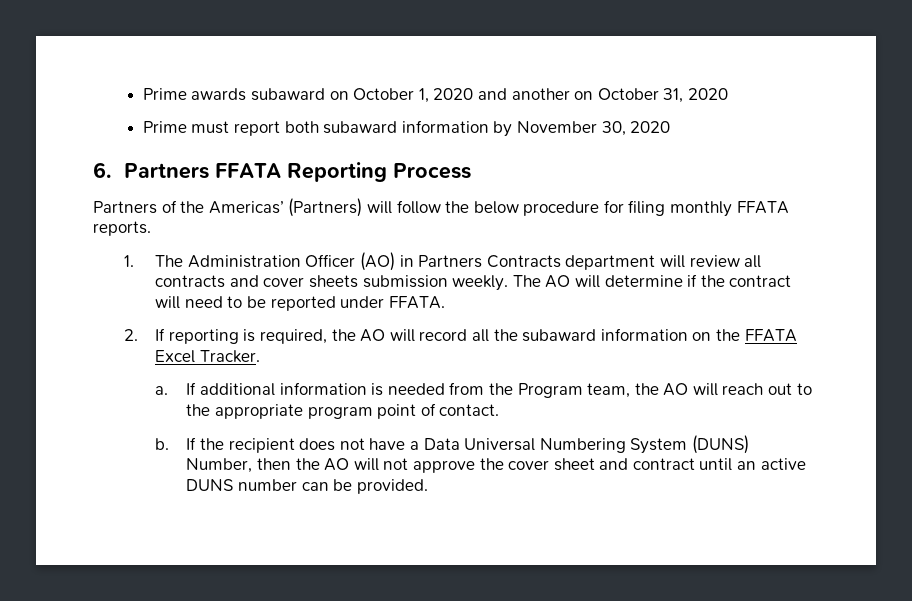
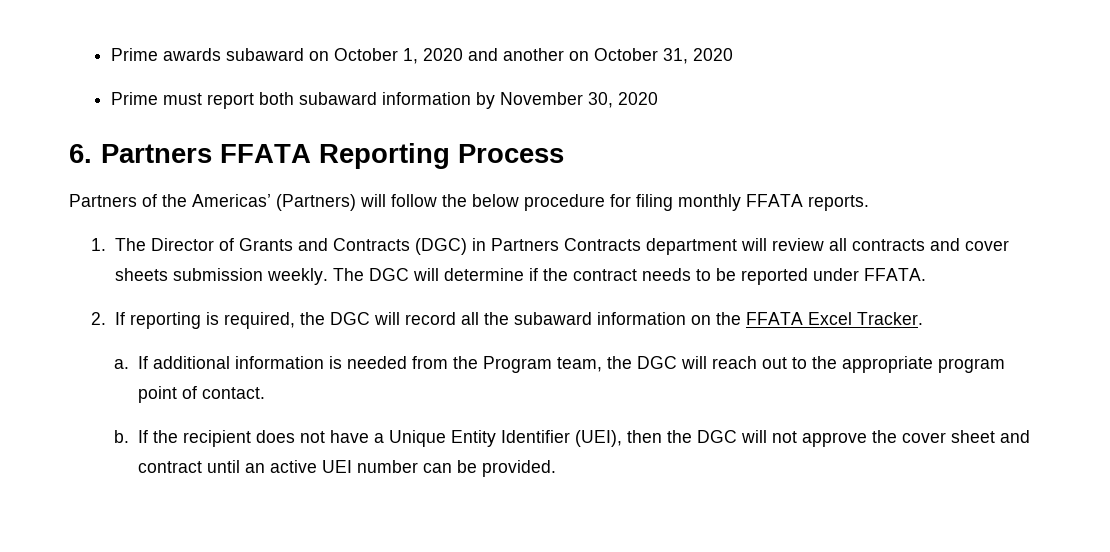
- 1. The Administration Officer (AO) in Partners Contracts department will review all contracts and cover sheets submission weekly.
+ 1. The Director of Grants and Contracts (DGC) in Partners Contracts department will review all contracts and cover sheets submission weekly.
- The AO will determine if the contract will need to be reported under FFATA.
+ The DGC will determine if the contract needs to be reported under FFATA.
- 2. If reporting is required, the AO will record all the subaward information on the FFATA Excel Tracker.
+ 2. If reporting is required, the DGC will record all the subaward information on the FFATA Excel Tracker.
- If additional information is needed from the Program team, the AO will reach out to the appropriate program point of contact.
+ If additional information is needed from the Program team, the DGC will reach out to the appropriate program point of contact.
- If the recipient does not have a Data Universal Numbering System (DUNS) Number, then the AO will not approve the cover sheet and contract until an active DUNS number can be provided.
+ If the recipient does not have a Unique Entity Identifier (UEI), then the DGC will not approve the cover sheet and contract until an active UEI number can be provided.

